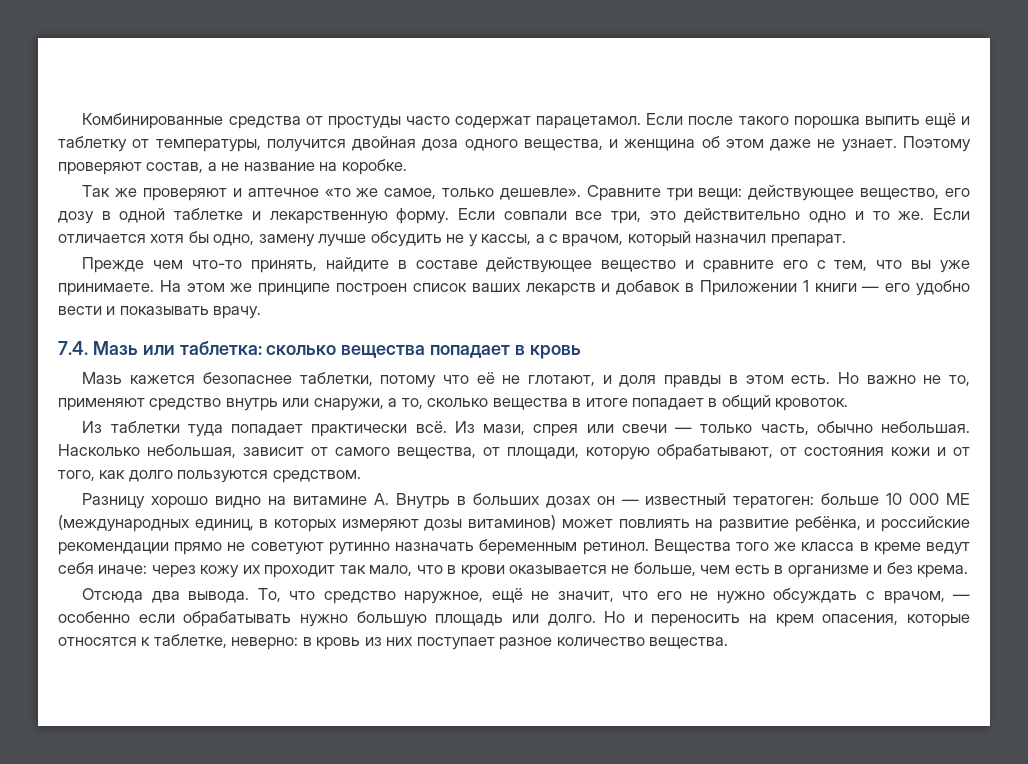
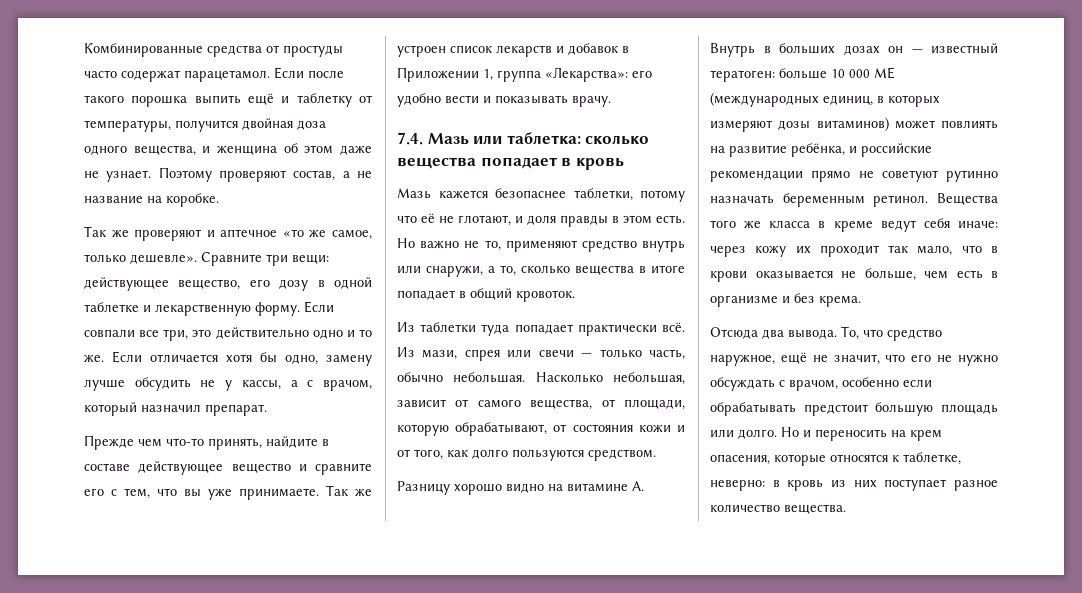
- На этом же принципе построен список ваших лекарств и добавок в Приложении 1 книги — его удобно вести и показывать врачу.
+ Так же устроен список лекарств и добавок в Приложении 1, группа «Лекарства»: его удобно вести и показывать врачу.
- То, что средство наружное, ещё не значит, что его не нужно обсуждать с врачом, — особенно если обрабатывать нужно большую площадь или долго.
+ То, что средство наружное, ещё не значит, что его не нужно обсуждать с врачом, особенно если обрабатывать предстоит большую площадь или долго.

